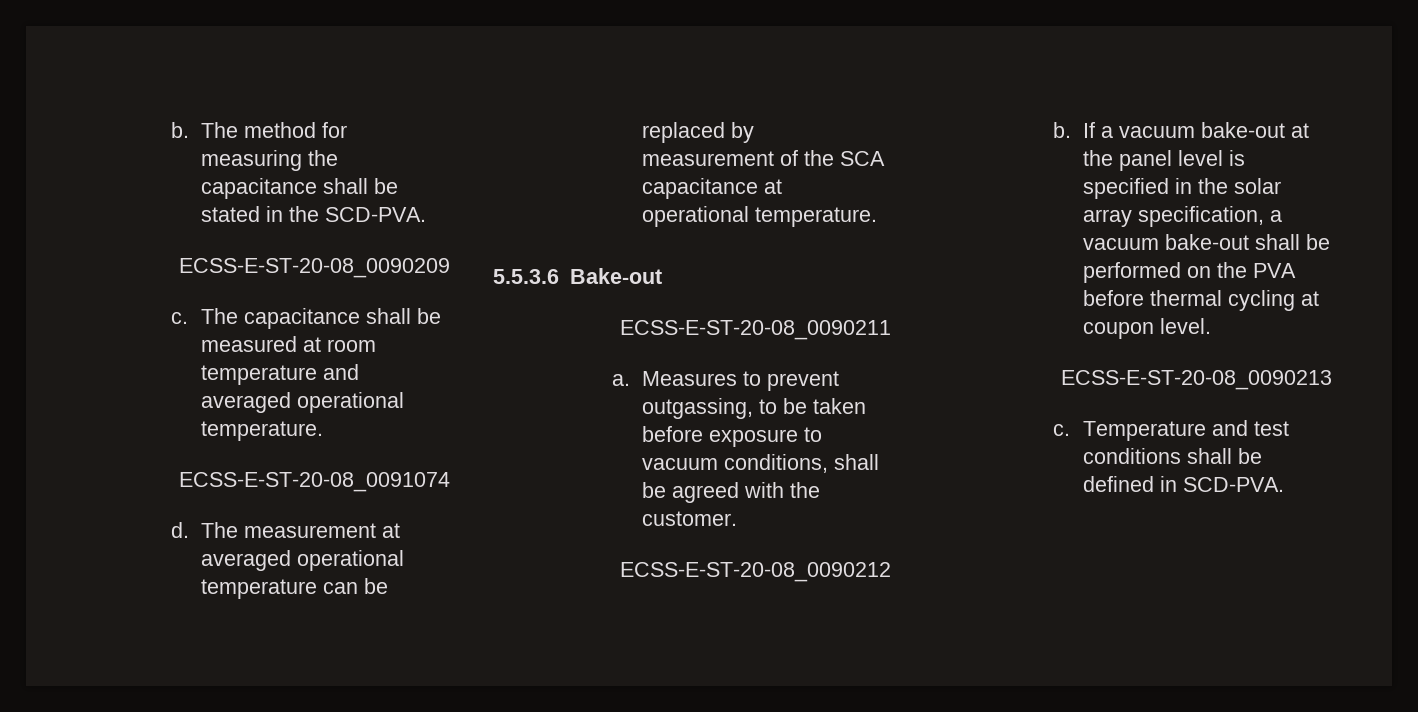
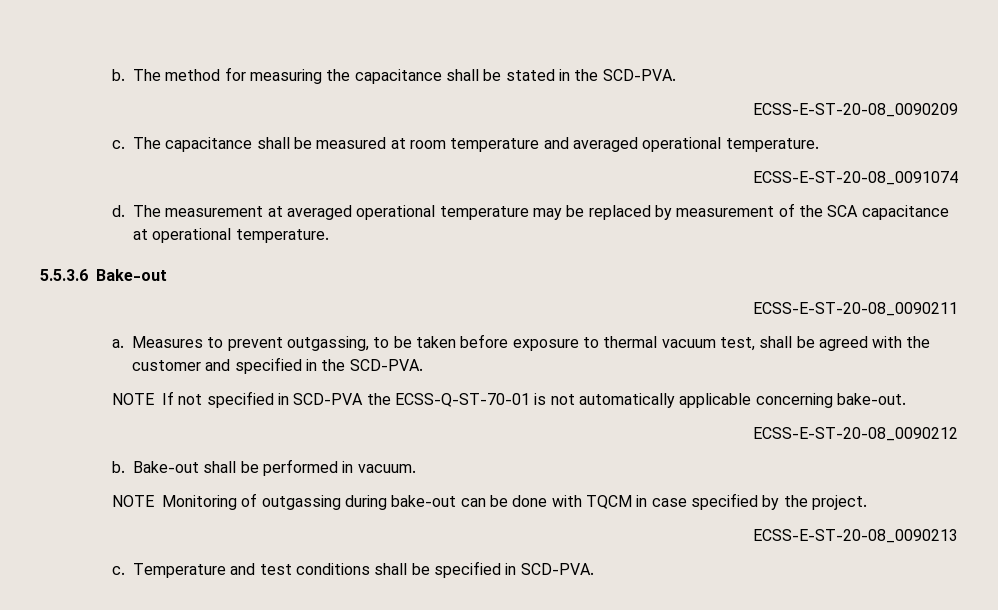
- The measurement at averaged operational temperature can be replaced by measurement of the SCA capacitance at operational temperature.
+ The measurement at averaged operational temperature may be replaced by measurement of the SCA capacitance at operational temperature.
- Measures to prevent outgassing, to be taken before exposure to vacuum conditions, shall be agreed with the customer.
+ Measures to prevent outgassing, to be taken before exposure to thermal vacuum test, shall be agreed with the customer and specified in the SCD-PVA.
+ NOTE If not specified in SCD-PVA the ECSS-Q-ST-70-01 is not automatically applicable concerning bake-out.
  ECSS-E-ST-20-08_0090212
- b. If a vacuum bake-out at the panel level is specified in the solar array specification, a vacuum bake-out shall be performed on the PVA before thermal cycling at coupon level.
+ b. Bake-out shall be performed in vacuum.
+ NOTE Monitoring of outgassing during bake-out can be done with TQCM in case specified by the project.
- Temperature and test conditions shall be defined in SCD-PVA.
+ Temperature and test conditions shall be specified in SCD-PVA.

